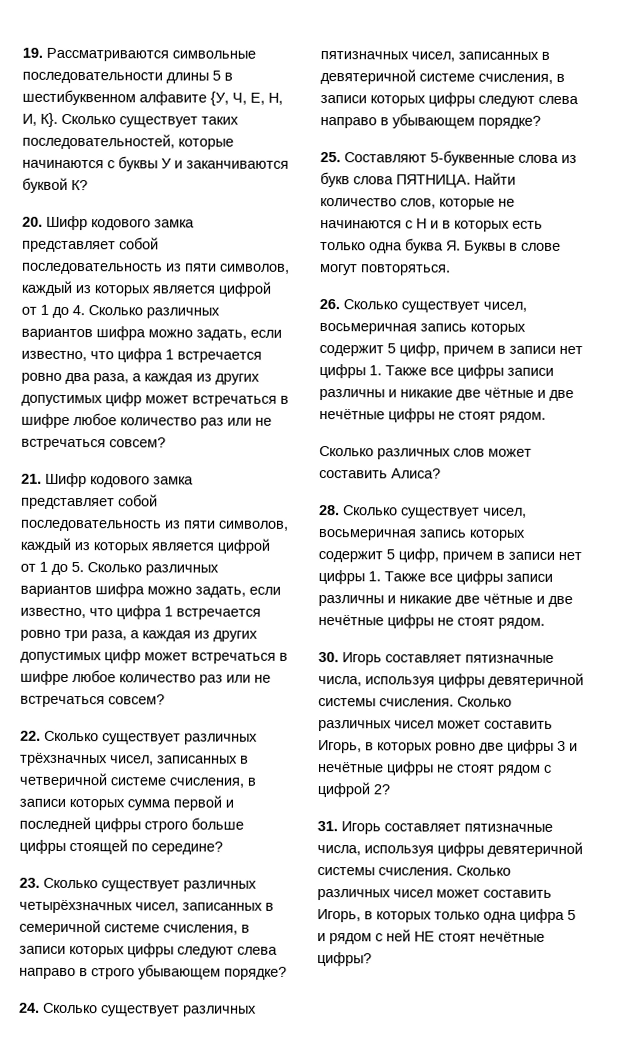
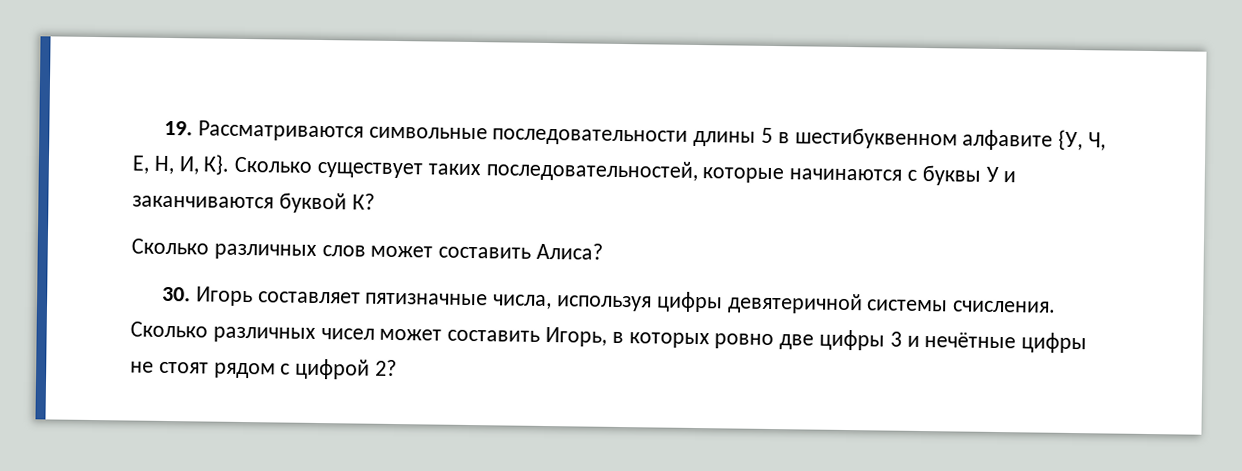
- 20. Шифр кодового замка представляет собой последовательность из пяти символов, каждый из которых является цифрой от 1 до 4. Сколько различных вариантов шифра можно задать, если известно, что цифра 1 встречается ровно два раза, а каждая из других допустимых цифр может встречаться в шифре любое количество раз или не встречаться совсем?
- 21. Шифр кодового замка представляет собой последовательность из пяти символов, каждый из которых является цифрой от 1 до 5. Сколько различных вариантов шифра можно задать, если известно, что цифра 1 встречается ровно три раза, а каждая из других допустимых цифр может встречаться в шифре любое количество раз или не встречаться совсем?
- 22. Сколько существует различных трёхзначных чисел, записанных в четверичной системе счисления, в записи которых сумма первой и последней цифры строго больше цифры стоящей по середине?
- 23. Сколько существует различных четырёхзначных чисел, записанных в семеричной системе счисления, в записи которых цифры следуют слева направо в строго убывающем порядке?
- 24. Сколько существует различных пятизначных чисел, записанных в девятеричной системе счисления, в записи которых цифры следуют слева направо в убывающем порядке?
- 25. Составляют 5-буквенные слова из букв слова ПЯТНИЦА. Найти количество слов, которые не начинаются с Н и в которых есть только одна буква Я. Буквы в слове могут повторяться.
- 26. Сколько существует чисел, восьмеричная запись которых содержит 5 цифр, причем в записи нет цифры 1. Также все цифры записи различны и никакие две чётные и две нечётные цифры не стоят рядом.
- 28. Сколько существует чисел, восьмеричная запись которых содержит 5 цифр, причем в записи нет цифры 1. Также все цифры записи различны и никакие две чётные и две нечётные цифры не стоят рядом.
- 31. Игорь составляет пятизначные числа, используя цифры девятеричной системы счисления. Сколько различных чисел может составить Игорь, в которых только одна цифра 5 и рядом с ней НЕ стоят нечётные цифры?

